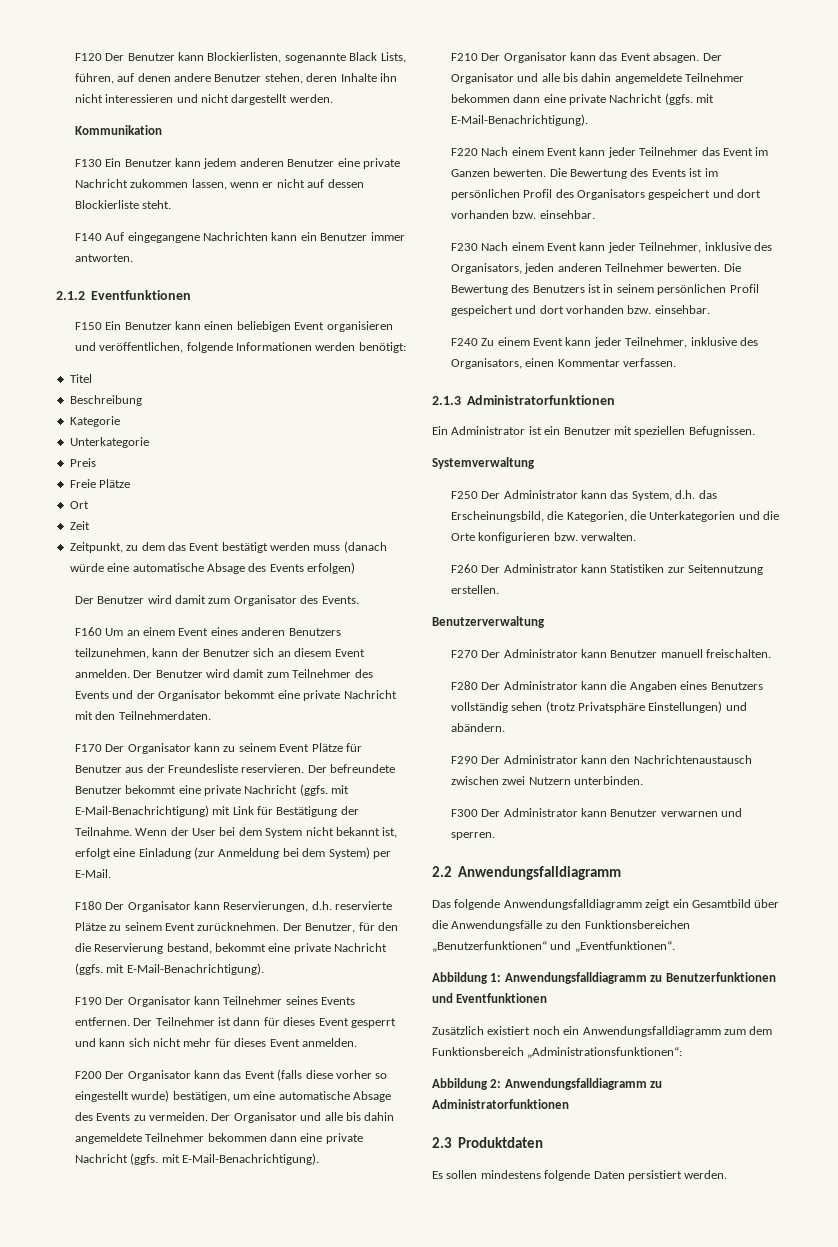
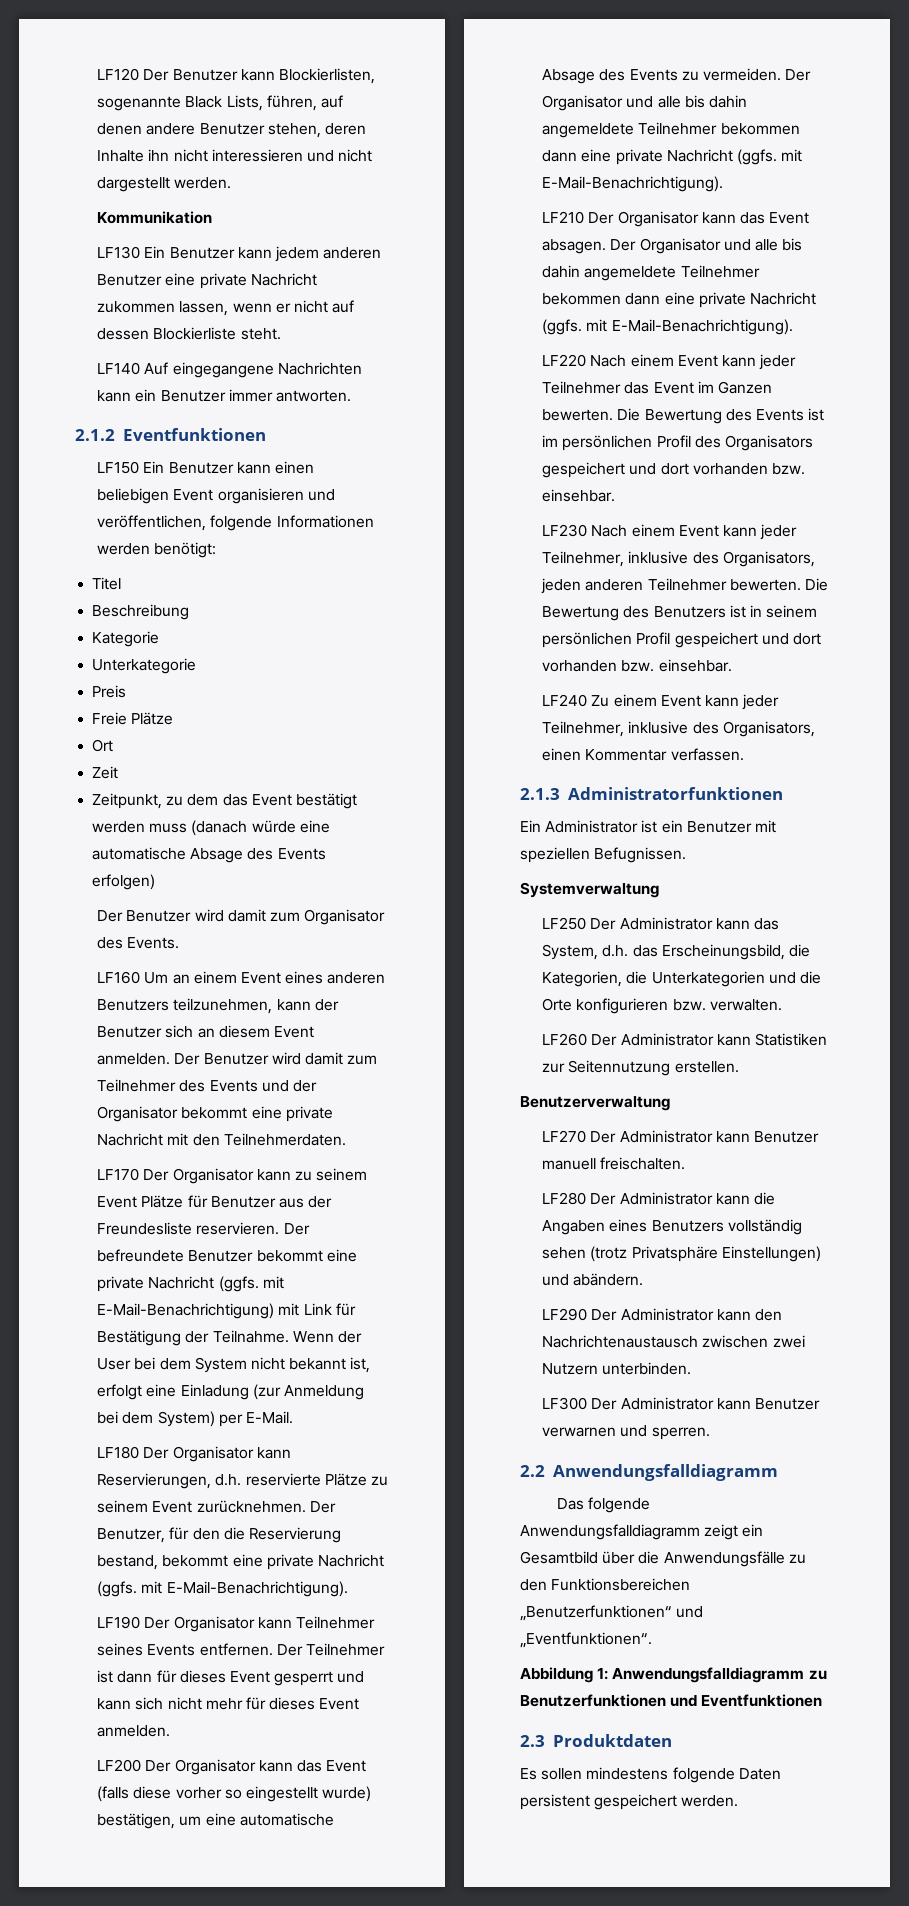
- F120 Der Benutzer kann Blockierlisten, sogenannte Black Lists, führen, auf denen andere Benutzer stehen, deren Inhalte ihn nicht interessieren und nicht dargestellt werden.
+ LF120 Der Benutzer kann Blockierlisten, sogenannte Black Lists, führen, auf denen andere Benutzer stehen, deren Inhalte ihn nicht interessieren und nicht dargestellt werden.
- F130 Ein Benutzer kann jedem anderen Benutzer eine private Nachricht zukommen lassen, wenn er nicht auf dessen Blockierliste steht.
+ LF130 Ein Benutzer kann jedem anderen Benutzer eine private Nachricht zukommen lassen, wenn er nicht auf dessen Blockierliste steht.
- F140 Auf eingegangene Nachrichten kann ein Benutzer immer antworten.
+ LF140 Auf eingegangene Nachrichten kann ein Benutzer immer antworten.
- F150 Ein Benutzer kann einen beliebigen Event organisieren und veröffentlichen, folgende Informationen werden benötigt:
+ LF150 Ein Benutzer kann einen beliebigen Event organisieren und veröffentlichen, folgende Informationen werden benötigt:
- F160 Um an einem Event eines anderen Benutzers teilzunehmen, kann der Benutzer sich an diesem Event anmelden.
+ LF160 Um an einem Event eines anderen Benutzers teilzunehmen, kann der Benutzer sich an diesem Event anmelden.
- F170 Der Organisator kann zu seinem Event Plätze für Benutzer aus der Freundesliste reservieren.
+ LF170 Der Organisator kann zu seinem Event Plätze für Benutzer aus der Freundesliste reservieren.
- F180 Der Organisator kann Reservierungen, d.h. reservierte Plätze zu seinem Event zurücknehmen.
+ LF180 Der Organisator kann Reservierungen, d.h. reservierte Plätze zu seinem Event zurücknehmen.
- F190 Der Organisator kann Teilnehmer seines Events entfernen.
+ LF190 Der Organisator kann Teilnehmer seines Events entfernen.
- F200 Der Organisator kann das Event (falls diese vorher so eingestellt wurde) bestätigen, um eine automatische Absage des Events zu vermeiden.
+ LF200 Der Organisator kann das Event (falls diese vorher so eingestellt wurde) bestätigen, um eine automatische Absage des Events zu vermeiden.
- F210 Der Organisator kann das Event absagen.
+ LF210 Der Organisator kann das Event absagen.
- F220 Nach einem Event kann jeder Teilnehmer das Event im Ganzen bewerten.
+ LF220 Nach einem Event kann jeder Teilnehmer das Event im Ganzen bewerten.
- F230 Nach einem Event kann jeder Teilnehmer, inklusive des Organisators, jeden anderen Teilnehmer bewerten.
+ LF230 Nach einem Event kann jeder Teilnehmer, inklusive des Organisators, jeden anderen Teilnehmer bewerten.
- F240 Zu einem Event kann jeder Teilnehmer, inklusive des Organisators, einen Kommentar verfassen.
+ LF240 Zu einem Event kann jeder Teilnehmer, inklusive des Organisators, einen Kommentar verfassen.
- F250 Der Administrator kann das System, d.h. das Erscheinungsbild, die Kategorien, die Unterkategorien und die Orte konfigurieren bzw. verwalten.
+ LF250 Der Administrator kann das System, d.h. das Erscheinungsbild, die Kategorien, die Unterkategorien und die Orte konfigurieren bzw. verwalten.
- F260 Der Administrator kann Statistiken zur Seitennutzung erstellen.
+ LF260 Der Administrator kann Statistiken zur Seitennutzung erstellen.
- F270 Der Administrator kann Benutzer manuell freischalten.
+ LF270 Der Administrator kann Benutzer manuell freischalten.
- F280 Der Administrator kann die Angaben eines Benutzers vollständig sehen (trotz Privatsphäre Einstellungen) und abändern.
+ LF280 Der Administrator kann die Angaben eines Benutzers vollständig sehen (trotz Privatsphäre Einstellungen) und abändern.
- F290 Der Administrator kann den Nachrichtenaustausch zwischen zwei Nutzern unterbinden.
+ LF290 Der Administrator kann den Nachrichtenaustausch zwischen zwei Nutzern unterbinden.
- F300 Der Administrator kann Benutzer verwarnen und sperren.
+ LF300 Der Administrator kann Benutzer verwarnen und sperren.
- Zusätzlich existiert noch ein Anwendungsfalldiagramm zum dem Funktionsbereich „Administrationsfunktionen“:
- Abbildung 2: Anwendungsfalldiagramm zu Administratorfunktionen
- Es sollen mindestens folgende Daten persistiert werden.
+ Es sollen mindestens folgende Daten persistent gespeichert werden.

